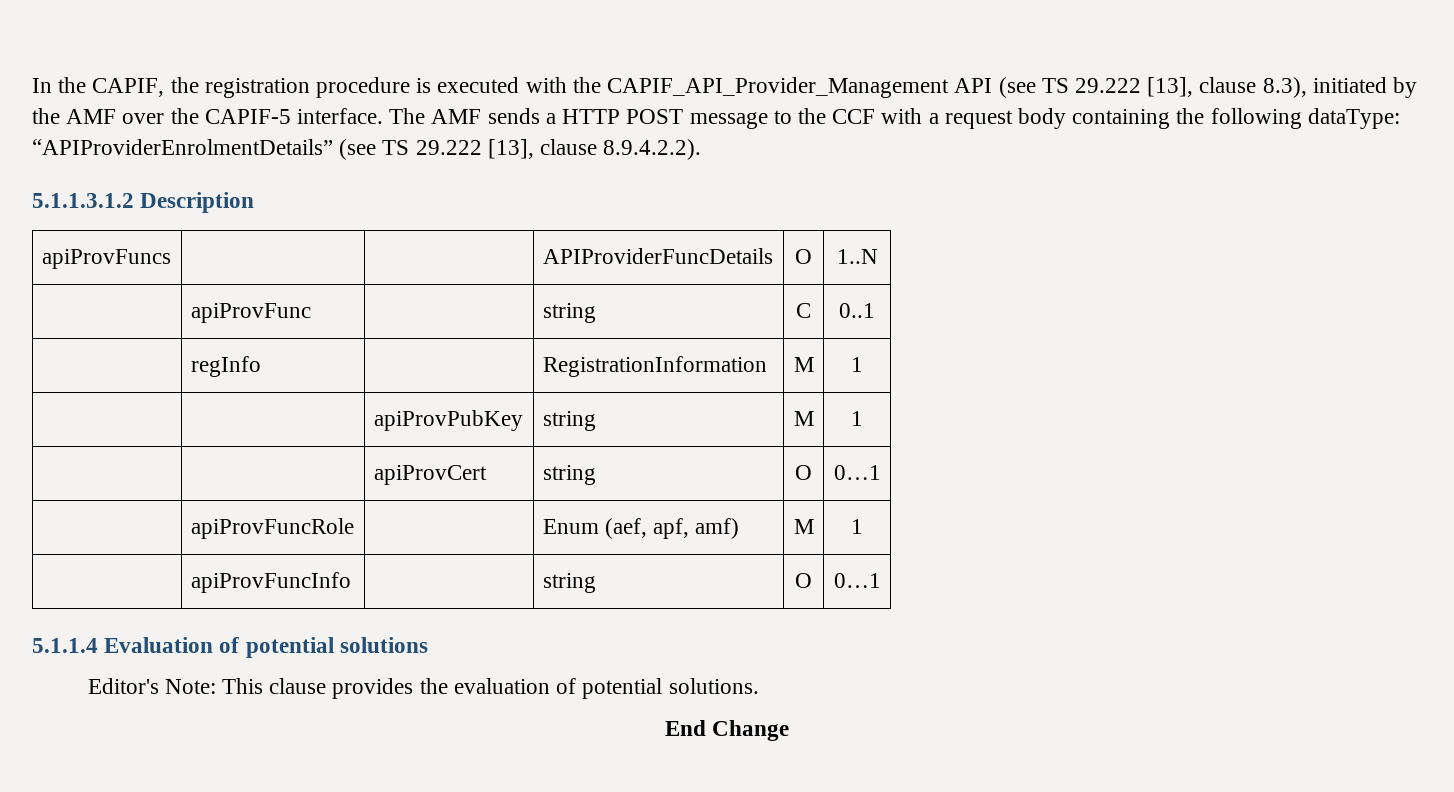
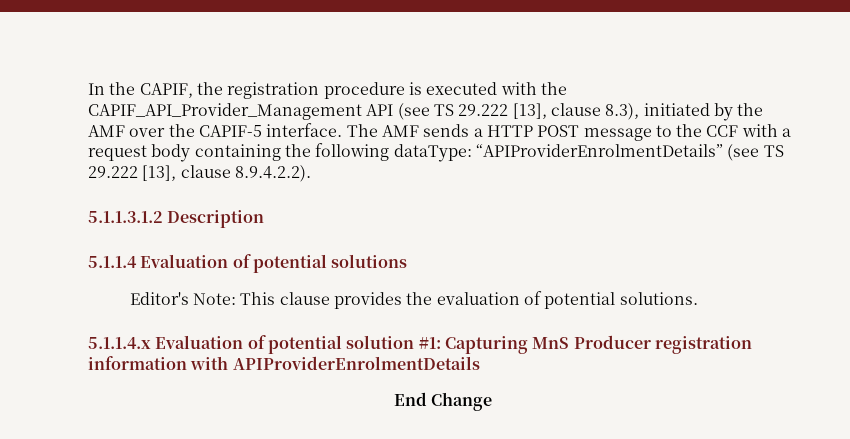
- apiProvFuncs | | | APIProviderFuncDetails | O | 1..N
- | apiProvFunc | | string | C | 0..1
- | regInfo | | RegistrationInformation | M | 1
- | | apiProvPubKey | string | M | 1
- | | apiProvCert | string | O | 0…1
- | apiProvFuncRole | | Enum (aef, apf, amf) | M | 1
- | apiProvFuncInfo | | string | O | 0…1
+ 5.1.1.4.x Evaluation of potential solution #1: Capturing MnS Producer registration information with APIProviderEnrolmentDetails

